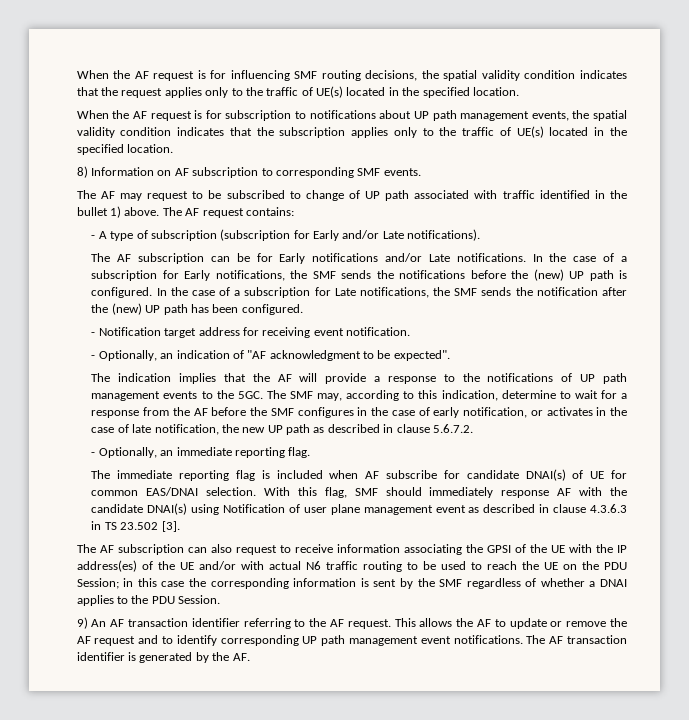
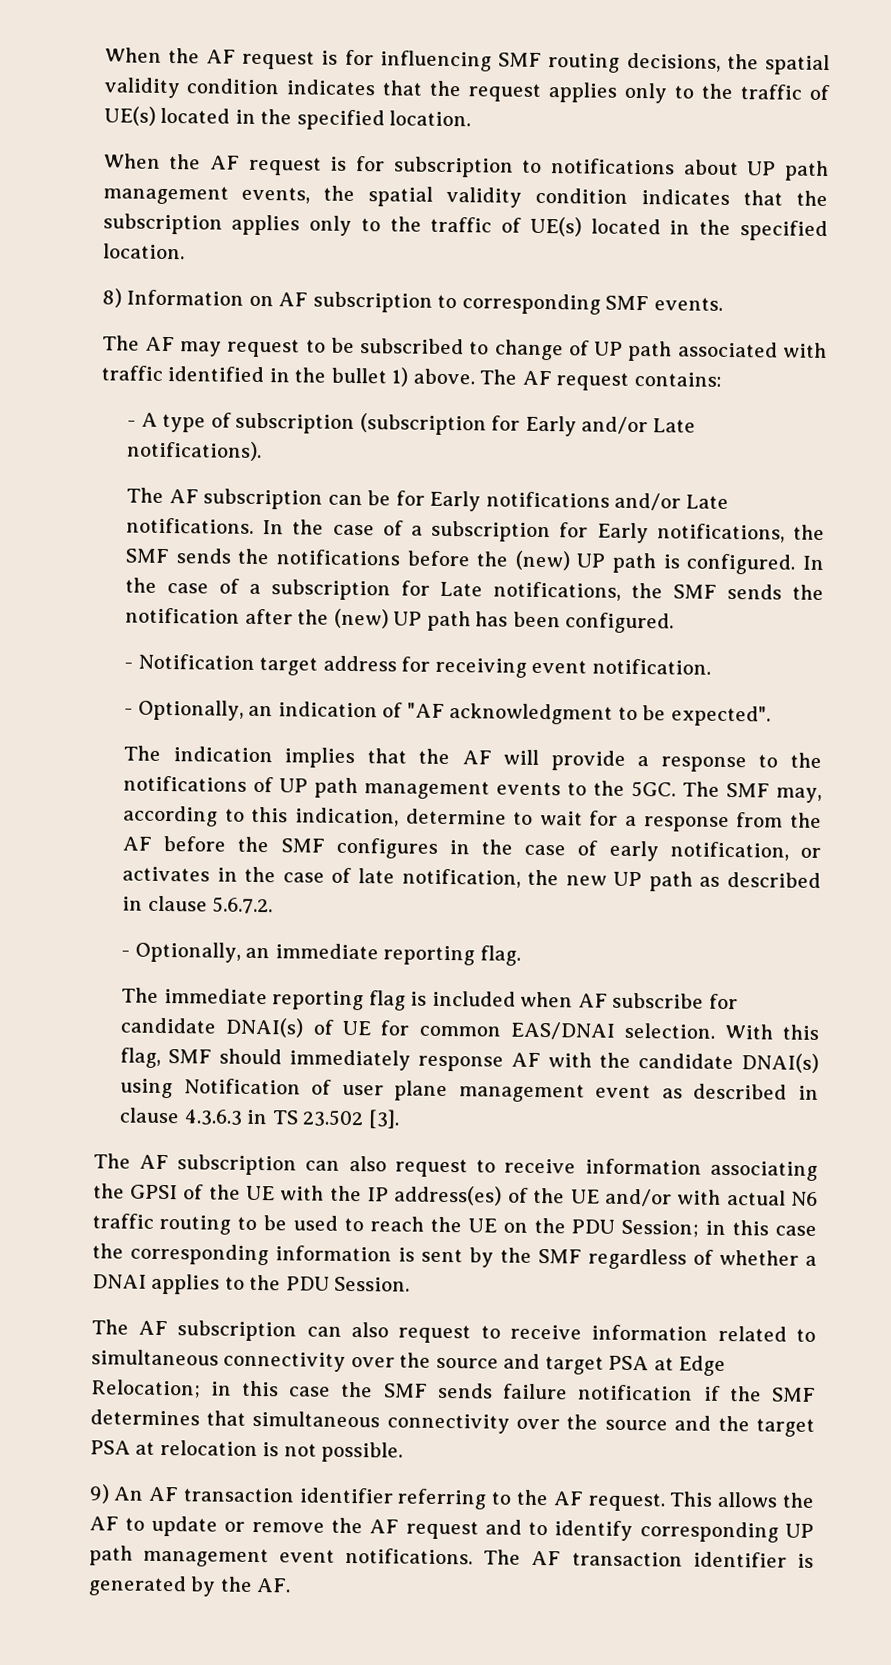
+ The AF subscription can also request to receive information related to simultaneous connectivity over the source and target PSA at Edge Relocation; in this case the SMF sends failure notification if the SMF determines that simultaneous connectivity over the source and the target PSA at relocation is not possible.

